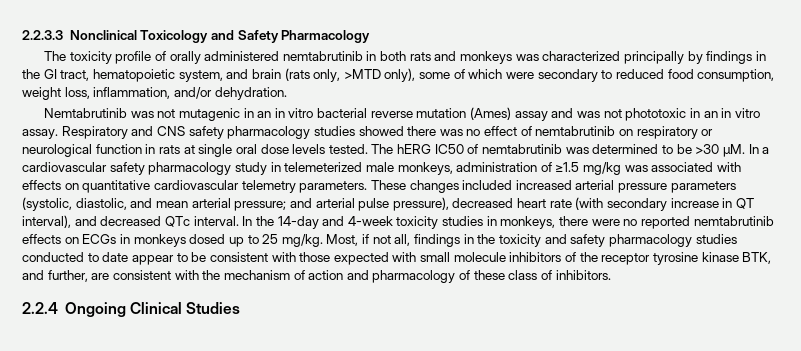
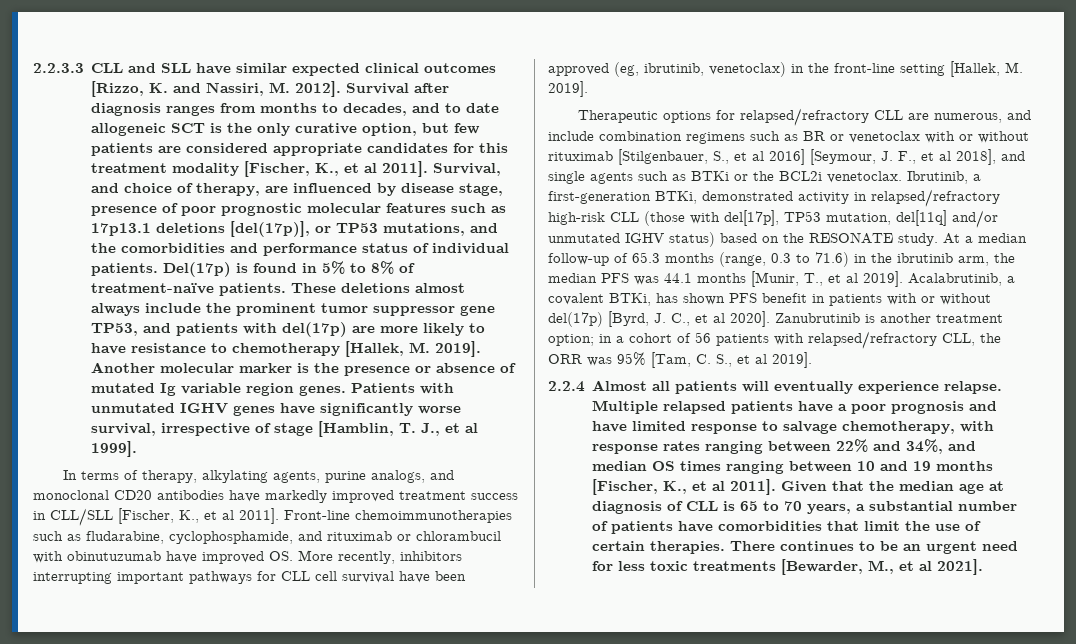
- 2.2.3.3 Nonclinical Toxicology and Safety Pharmacology
- The toxicity profile of orally administered nemtabrutinib in both rats and monkeys was characterized principally by findings in the GI tract, hematopoietic system, and brain (rats only, >MTD only), some of which were secondary to reduced food consumption, weight loss, inflammation, and/or dehydration.
- Nemtabrutinib was not mutagenic in an in vitro bacterial reverse mutation (Ames) assay and was not phototoxic in an in vitro assay. Respiratory and CNS safety pharmacology studies showed there was no effect of nemtabrutinib on respiratory or neurological function in rats at single oral dose levels tested. The hERG IC50 of nemtabrutinib was determined to be >30 µM. In a cardiovascular safety pharmacology study in telemeterized male monkeys, administration of ≥1.5 mg/kg was associated with effects on quantitative cardiovascular telemetry parameters. These changes included increased arterial pressure parameters (systolic, diastolic, and mean arterial pressure; and arterial pulse pressure), decreased heart rate (with secondary increase in QT interval), and decreased QTc interval. In the 14-day and 4-week toxicity studies in monkeys, there were no reported nemtabrutinib effects on ECGs in monkeys dosed up to 25 mg/kg. Most, if not all, findings in the toxicity and safety pharmacology studies conducted to date appear to be consistent with those expected with small molecule inhibitors of the receptor tyrosine kinase BTK, and further, are consistent with the mechanism of action and pharmacology of these class of inhibitors.
- 2.2.4 Ongoing Clinical Studies
+ 2.2.3.3 CLL and SLL have similar expected clinical outcomes [Rizzo, K. and Nassiri, M. 2012]. Survival after diagnosis ranges from months to decades, and to date allogeneic SCT is the only curative option, but few patients are considered appropriate candidates for this treatment modality [Fischer, K., et al 2011]. Survival, and choice of therapy, are influenced by disease stage, presence of poor prognostic molecular features such as 17p13.1 deletions [del(17p)], or TP53 mutations, and the comorbidities and performance status of individual patients. Del(17p) is found in 5% to 8% of treatment-naïve patients. These deletions almost always include the prominent tumor suppressor gene TP53, and patients with del(17p) are more likely to have resistance to chemotherapy [Hallek, M. 2019]. Another molecular marker is the presence or absence of mutated Ig variable region genes. Patients with unmutated IGHV genes have significantly worse survival, irrespective of stage [Hamblin, T. J., et al 1999].
+ In terms of therapy, alkylating agents, purine analogs, and monoclonal CD20 antibodies have markedly improved treatment success in CLL/SLL [Fischer, K., et al 2011]. Front-line chemoimmunotherapies such as fludarabine, cyclophosphamide, and rituximab or chlorambucil with obinutuzumab have improved OS. More recently, inhibitors interrupting important pathways for CLL cell survival have been approved (eg, ibrutinib, venetoclax) in the front-line setting [Hallek, M. 2019].
+ Therapeutic options for relapsed/refractory CLL are numerous, and include combination regimens such as BR or venetoclax with or without rituximab [Stilgenbauer, S., et al 2016] [Seymour, J. F., et al 2018], and single agents such as BTKi or the BCL2i venetoclax. Ibrutinib, a first-generation BTKi, demonstrated activity in relapsed/refractory high-risk CLL (those with del[17p], TP53 mutation, del[11q] and/or unmutated IGHV status) based on the RESONATE study. At a median follow-up of 65.3 months (range, 0.3 to 71.6) in the ibrutinib arm, the median PFS was 44.1 months [Munir, T., et al 2019]. Acalabrutinib, a covalent BTKi, has shown PFS benefit in patients with or without del(17p) [Byrd, J. C., et al 2020]. Zanubrutinib is another treatment option; in a cohort of 56 patients with relapsed/refractory CLL, the ORR was 95% [Tam, C. S., et al 2019].
+ 2.2.4 Almost all patients will eventually experience relapse. Multiple relapsed patients have a poor prognosis and have limited response to salvage chemotherapy, with response rates ranging between 22% and 34%, and median OS times ranging between 10 and 19 months [Fischer, K., et al 2011]. Given that the median age at diagnosis of CLL is 65 to 70 years, a substantial number of patients have comorbidities that limit the use of certain therapies. There continues to be an urgent need for less toxic treatments [Bewarder, M., et al 2021].

